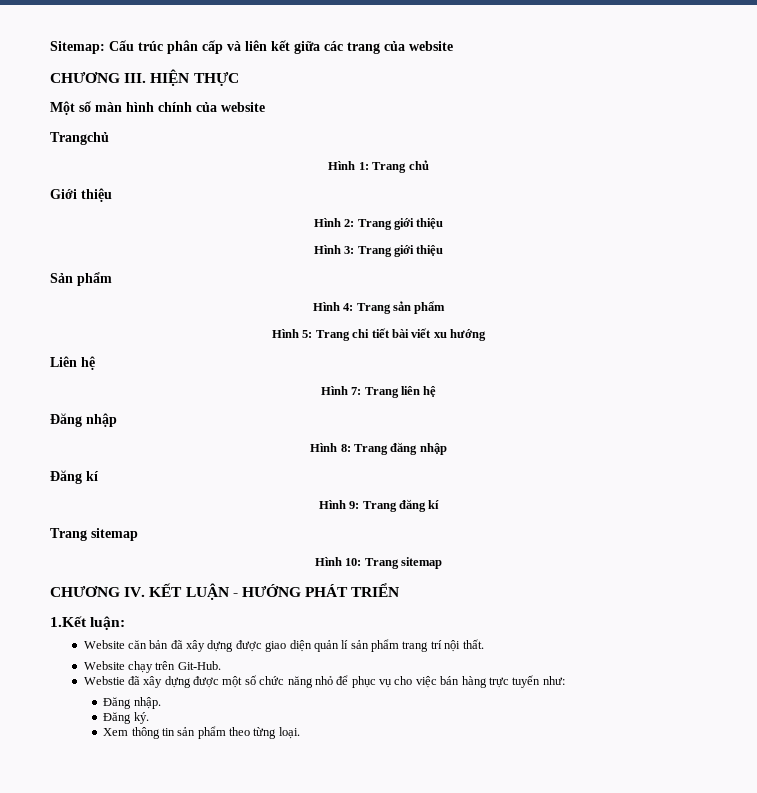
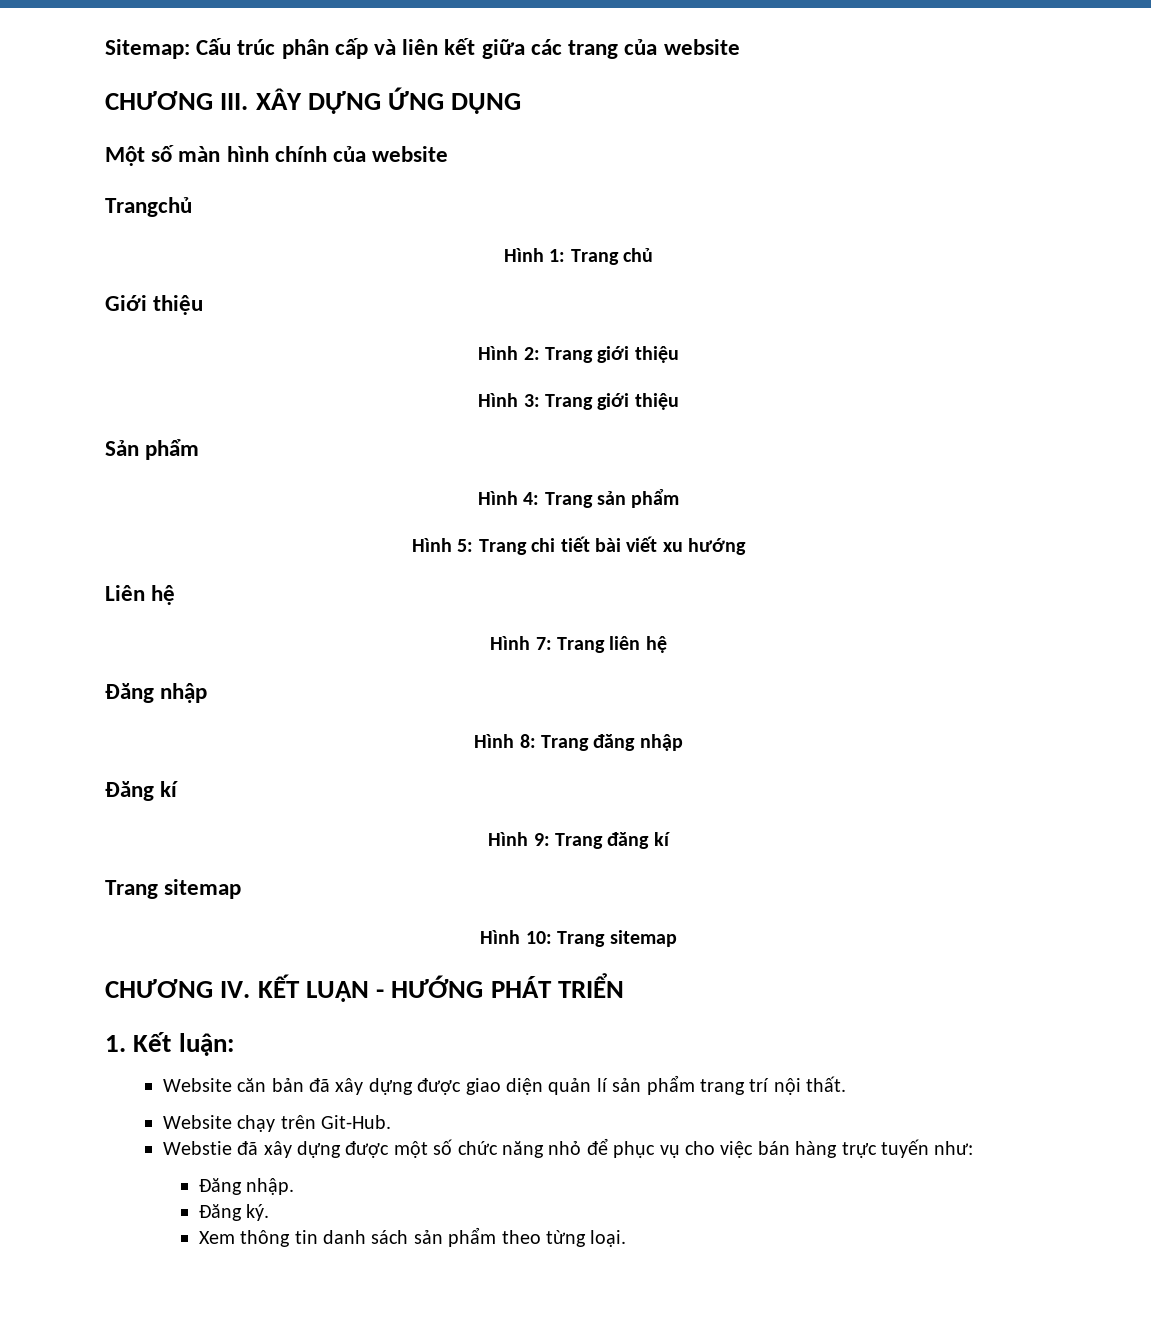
- CHƯƠNG III. HIỆN THỰC
+ CHƯƠNG III. XÂY DỰNG ỨNG DỤNG
- 1.Kết luận:
+ 1. Kết luận:
- Xem thông tin sản phẩm theo từng loại.
+ Xem thông tin danh sách sản phẩm theo từng loại.

